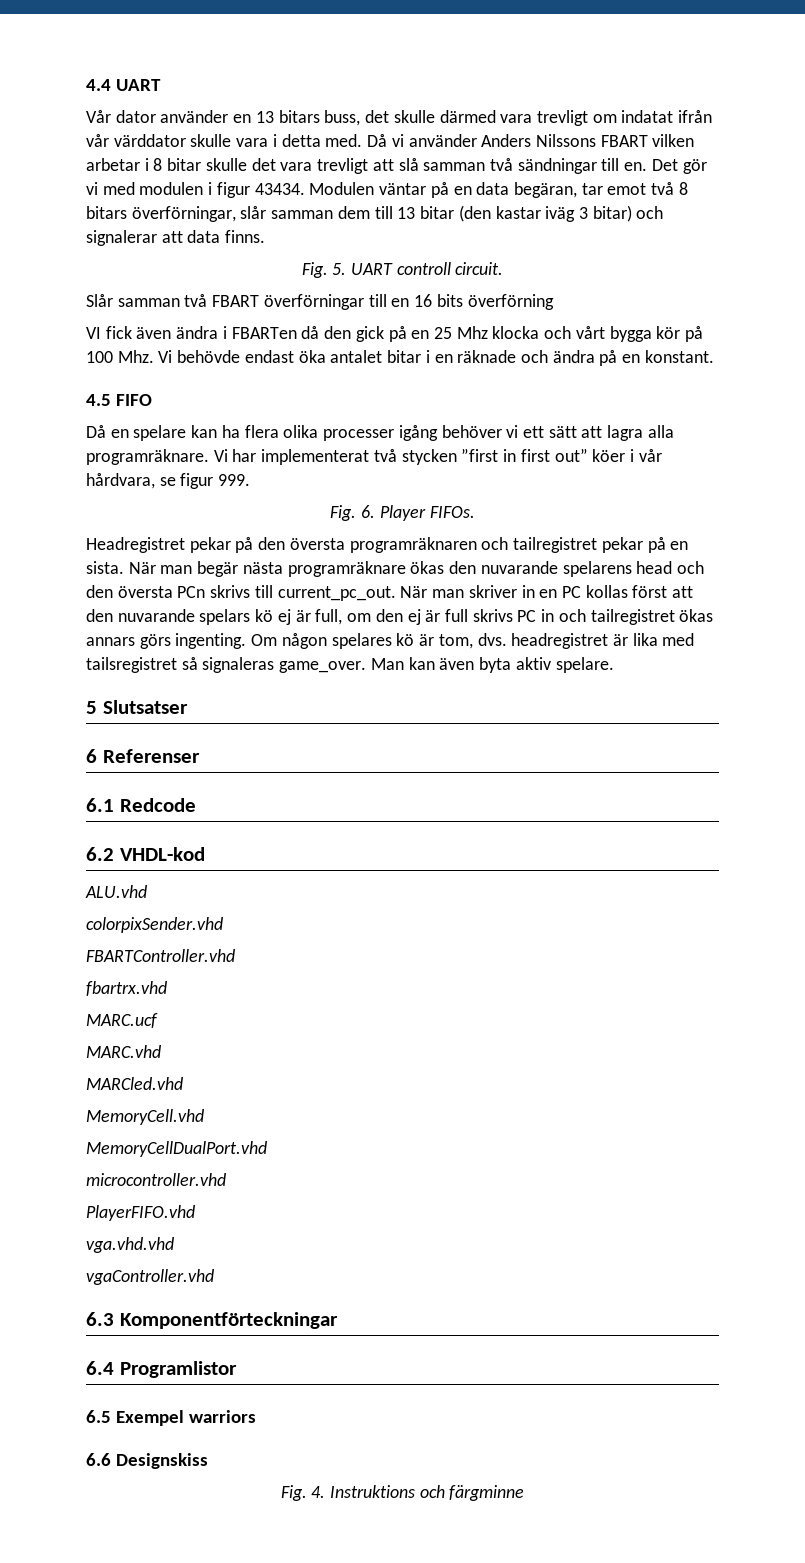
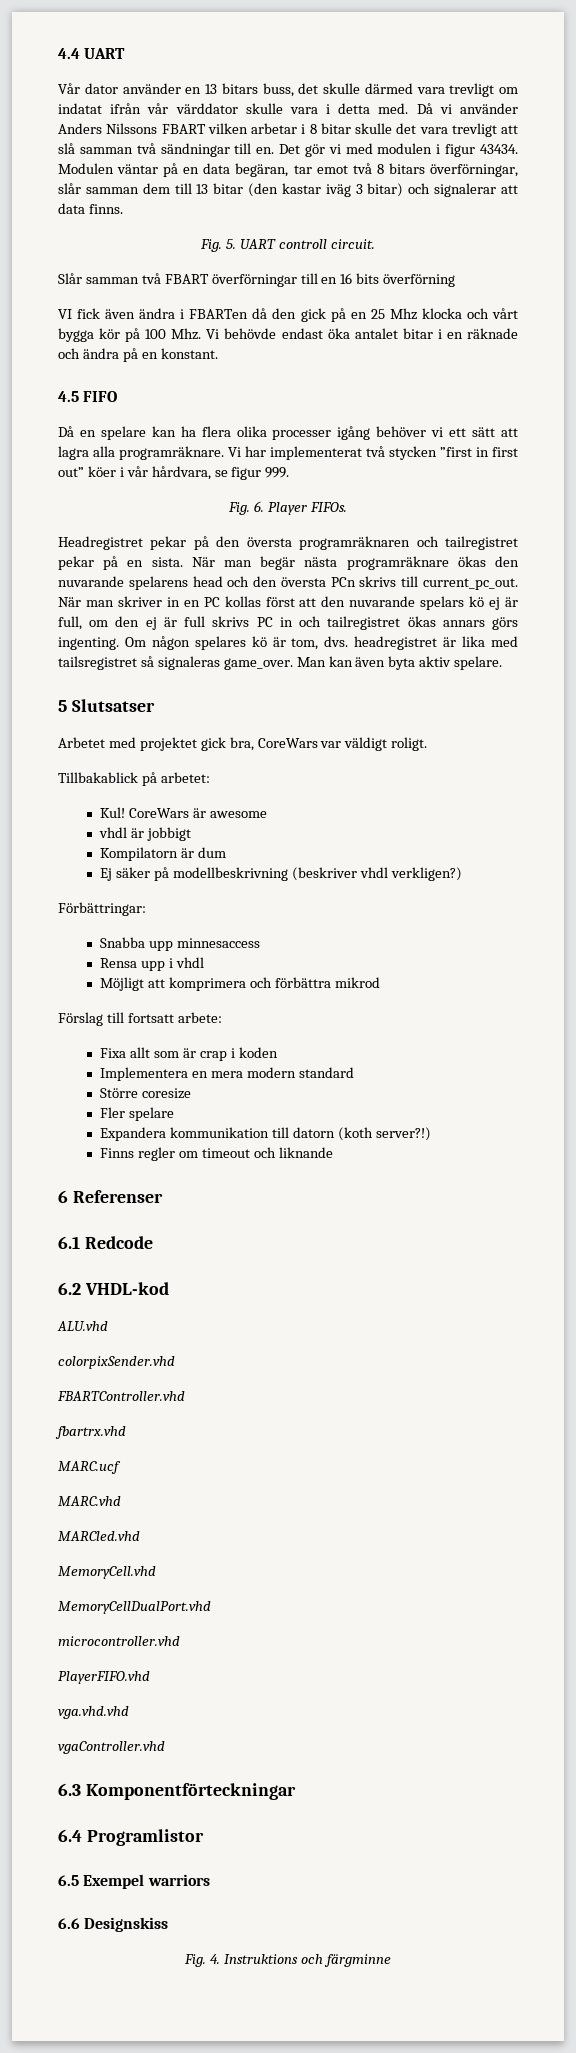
+ Arbetet med projektet gick bra, CoreWars var väldigt roligt.
+ Tillbakablick på arbetet:
+ Kul! CoreWars är awesome
+ vhdl är jobbigt
+ Kompilatorn är dum
+ Ej säker på modellbeskrivning (beskriver vhdl verkligen?)
+ Förbättringar:
+ Snabba upp minnesaccess
+ Rensa upp i vhdl
+ Möjligt att komprimera och förbättra mikrod
+ Förslag till fortsatt arbete:
+ Fixa allt som är crap i koden
+ Implementera en mera modern standard
+ Större coresize
+ Fler spelare
+ Expandera kommunikation till datorn (koth server?!)
+ Finns regler om timeout och liknande

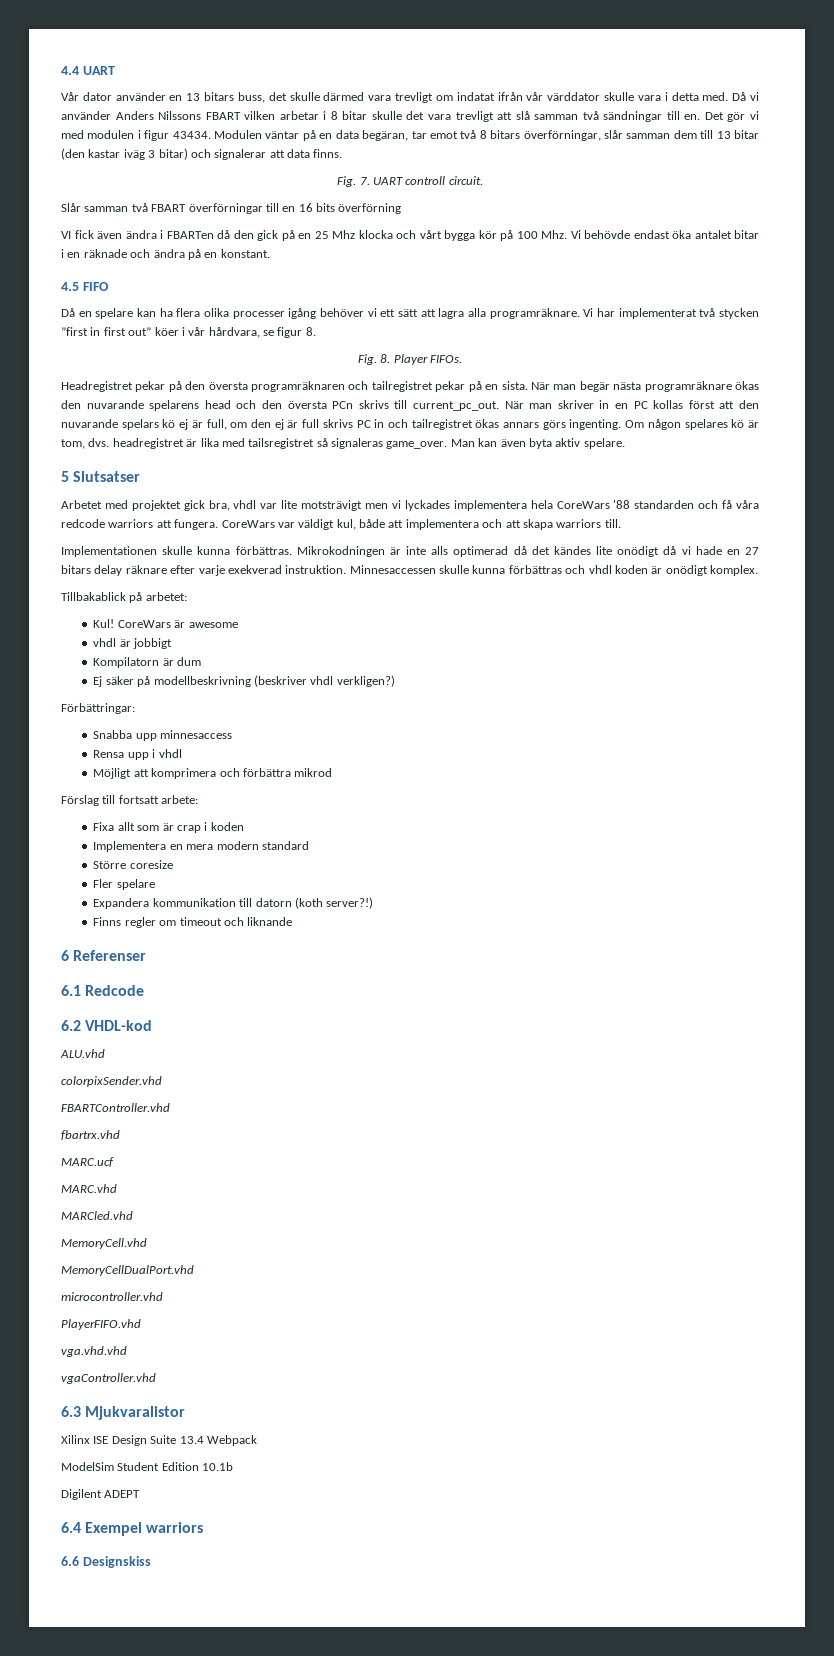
- Fig. 5. UART controll circuit.
+ Fig. 7. UART controll circuit.
- Vi har implementerat två stycken ”first in first out” köer i vår hårdvara, se figur 999.
- Fig. 6. Player FIFOs.
+ Vi har implementerat två stycken ”first in first out” köer i vår hårdvara, se figur 8.
+ Fig. 8. Player FIFOs.
- Arbetet med projektet gick bra, CoreWars var väldigt roligt.
+ Arbetet med projektet gick bra, vhdl var lite motsträvigt men vi lyckades implementera hela CoreWars '88 standarden och få våra redcode warriors att fungera. CoreWars var väldigt kul, både att implementera och att skapa warriors till.
+ Implementationen skulle kunna förbättras. Mikrokodningen är inte alls optimerad då det kändes lite onödigt då vi hade en 27 bitars delay räknare efter varje exekverad instruktion. Minnesaccessen skulle kunna förbättras och vhdl koden är onödigt komplex.
- 6.3 Komponentförteckningar
+ 6.3 Mjukvaralistor
+ Xilinx ISE Design Suite 13.4 Webpack
+ ModelSim Student Edition 10.1b
+ Digilent ADEPT
- 6.4 Programlistor
- 6.5 Exempel warriors
+ 6.4 Exempel warriors
- Fig. 4. Instruktions och färgminne

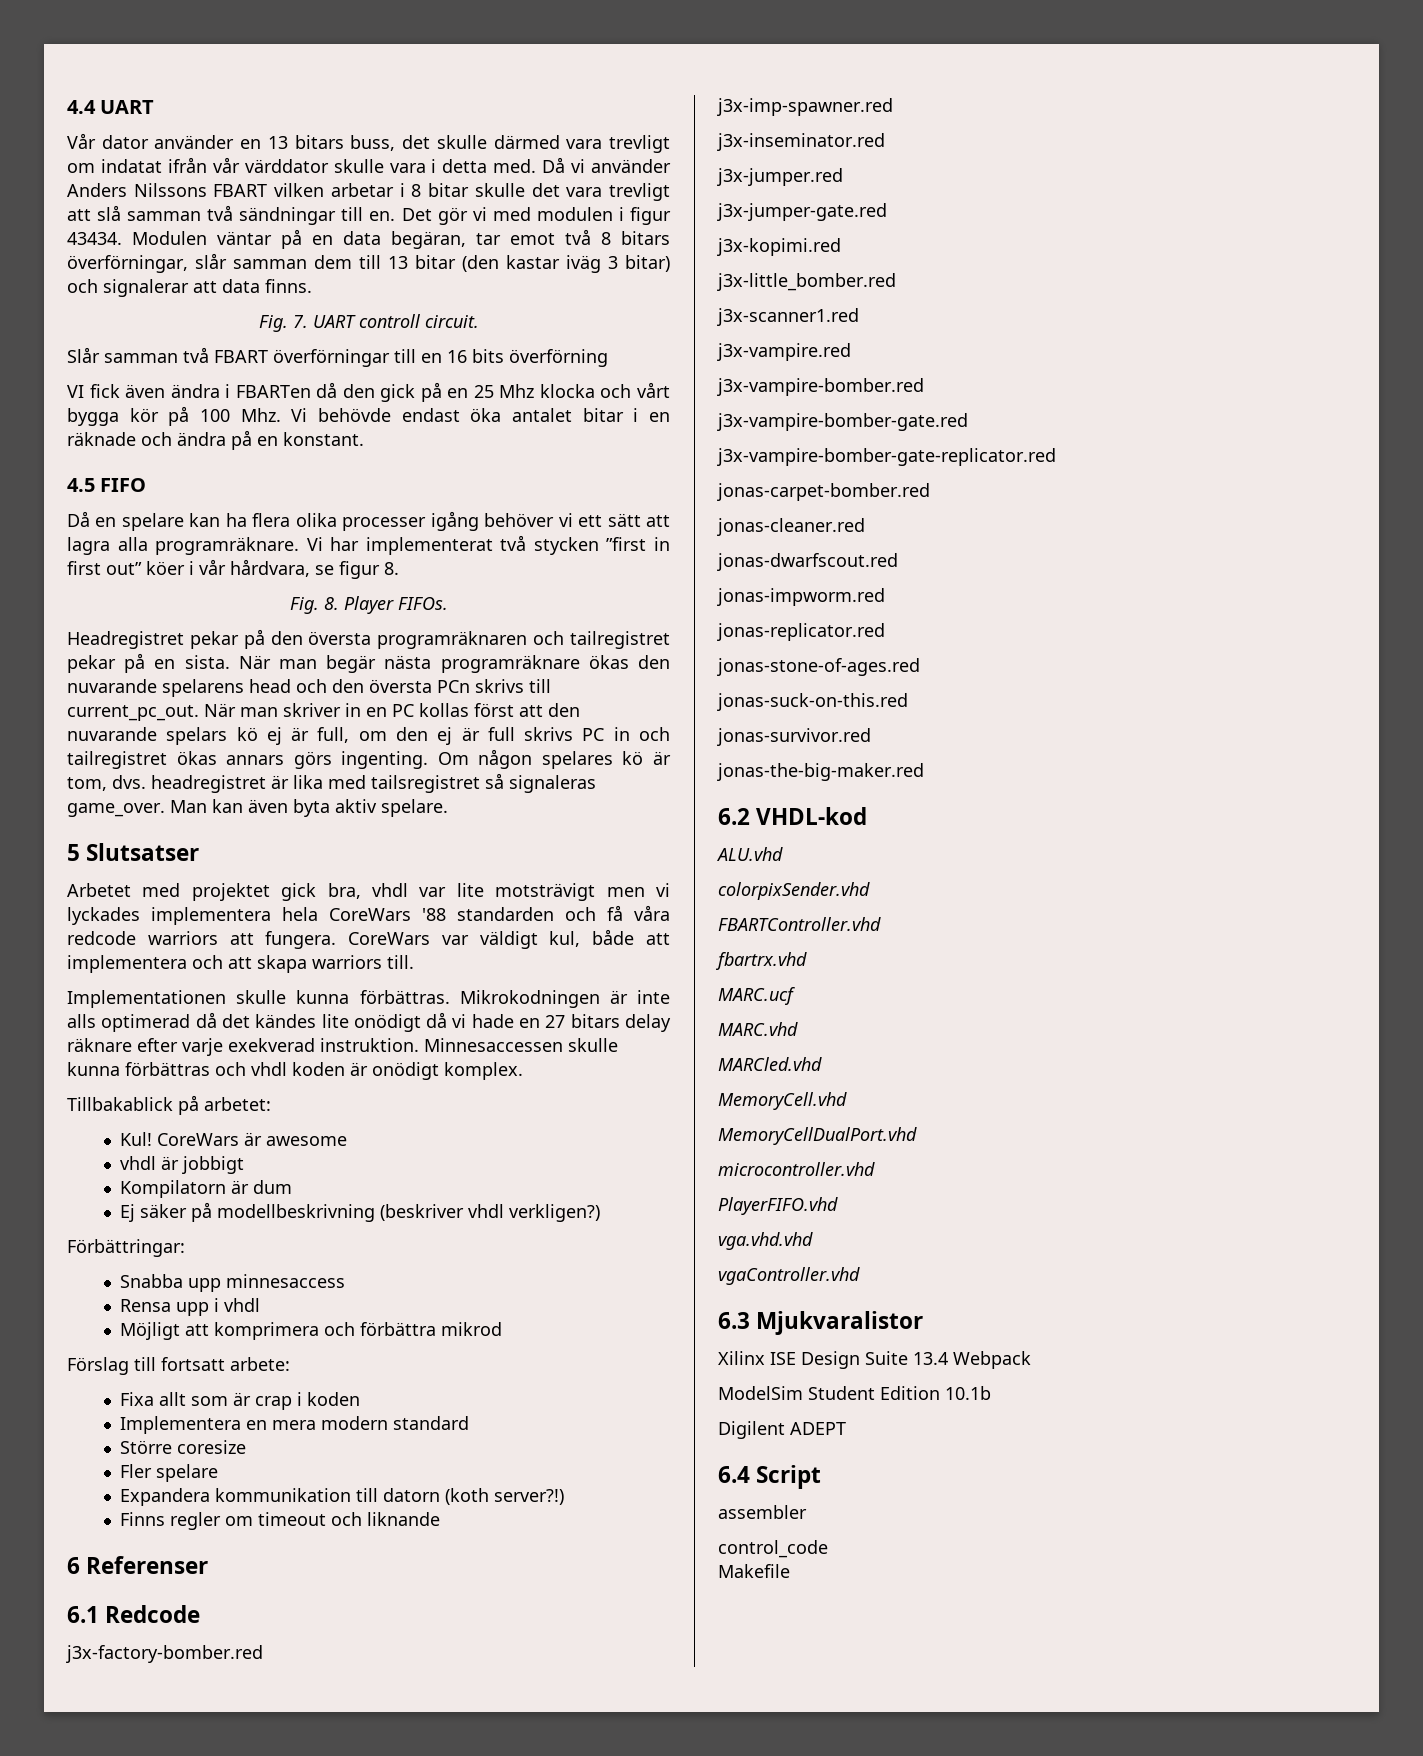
+ j3x-factory-bomber.red
+ j3x-imp-spawner.red
+ j3x-inseminator.red
+ j3x-jumper.red
+ j3x-jumper-gate.red
+ j3x-kopimi.red
+ j3x-little_bomber.red
+ j3x-scanner1.red
+ j3x-vampire.red
+ j3x-vampire-bomber.red
+ j3x-vampire-bomber-gate.red
+ j3x-vampire-bomber-gate-replicator.red
+ jonas-carpet-bomber.red
+ jonas-cleaner.red
+ jonas-dwarfscout.red
+ jonas-impworm.red
+ jonas-replicator.red
+ jonas-stone-of-ages.red
+ jonas-suck-on-this.red
+ jonas-survivor.red
+ jonas-the-big-maker.red
- 6.4 Exempel warriors
- 6.6 Designskiss
+ 6.4 Script
+ assembler
+ control_code
+ Makefile

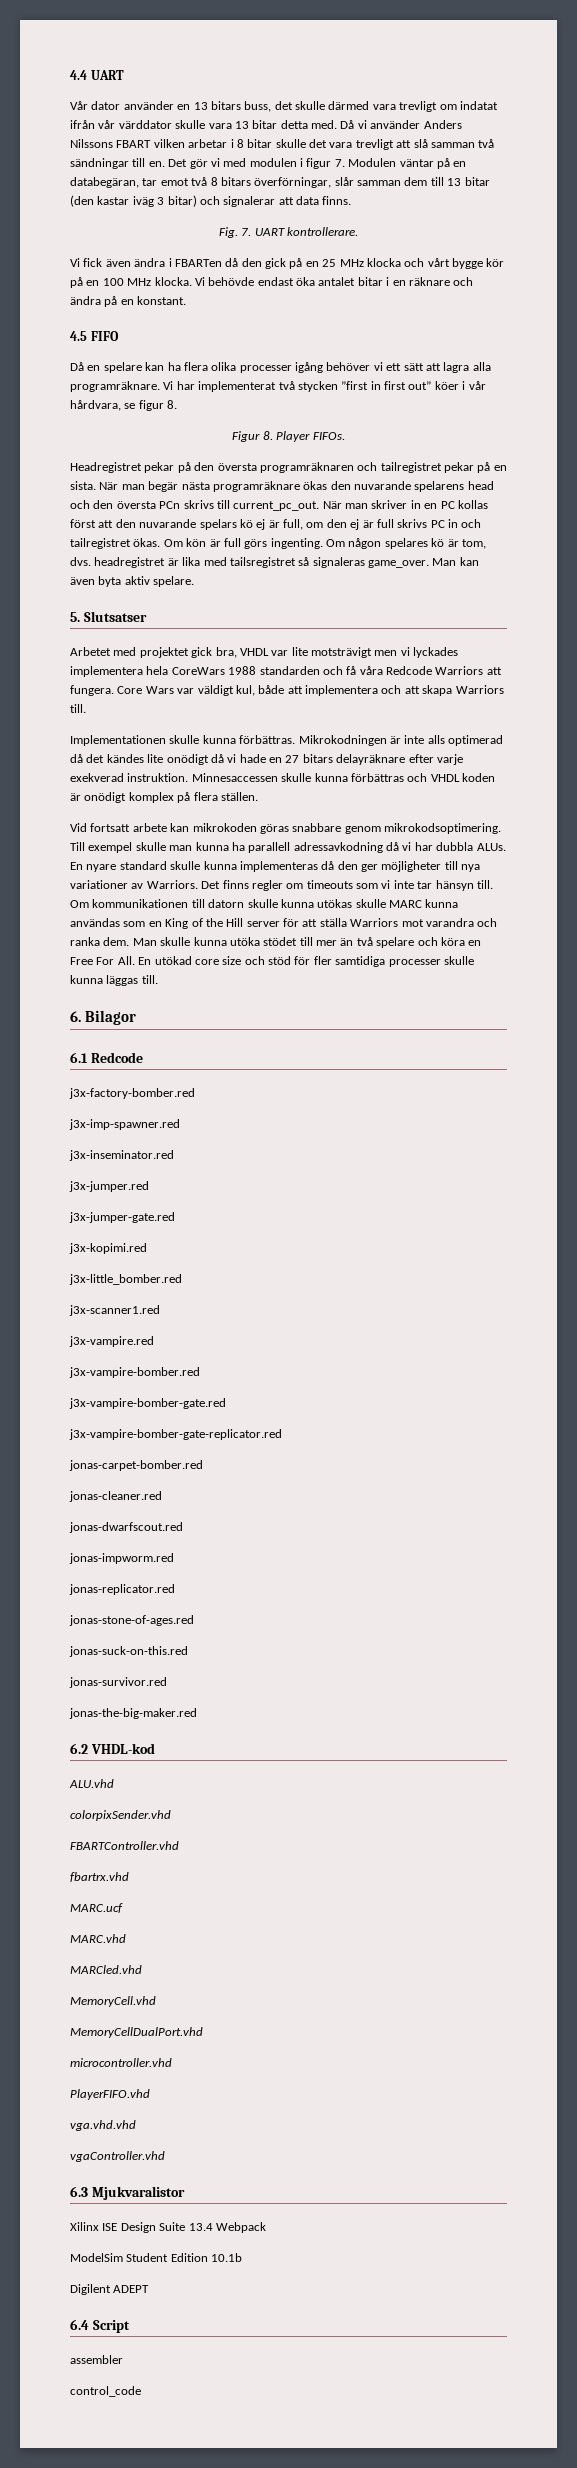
- Vår dator använder en 13 bitars buss, det skulle därmed vara trevligt om indatat ifrån vår värddator skulle vara i detta med.
+ Vår dator använder en 13 bitars buss, det skulle därmed vara trevligt om indatat ifrån vår värddator skulle vara 13 bitar detta med.
- Det gör vi med modulen i figur 43434. Modulen väntar på en data begäran, tar emot två 8 bitars överförningar, slår samman dem till 13 bitar (den kastar iväg 3 bitar) och signalerar att data finns.
+ Det gör vi med modulen i figur 7. Modulen väntar på en databegäran, tar emot två 8 bitars överförningar, slår samman dem till 13 bitar (den kastar iväg 3 bitar) och signalerar att data finns.
- Fig. 7. UART controll circuit.
- Slår samman två FBART överförningar till en 16 bits överförning
- VI fick även ändra i FBARTen då den gick på en 25 Mhz klocka och vårt bygga kör på 100 Mhz. Vi behövde endast öka antalet bitar i en räknade och ändra på en konstant.
+ Fig. 7. UART kontrollerare.
+ Vi fick även ändra i FBARTen då den gick på en 25 MHz klocka och vårt bygge kör på en 100 MHz klocka. Vi behövde endast öka antalet bitar i en räknare och ändra på en konstant.
- Fig. 8. Player FIFOs.
+ Figur 8. Player FIFOs.
- När man skriver in en PC kollas först att den nuvarande spelars kö ej är full, om den ej är full skrivs PC in och tailregistret ökas annars görs ingenting.
+ När man skriver in en PC kollas först att den nuvarande spelars kö ej är full, om den ej är full skrivs PC in och tailregistret ökas. Om kön är full görs ingenting.
- 5 Slutsatser
+ 5. Slutsatser
- Arbetet med projektet gick bra, vhdl var lite motsträvigt men vi lyckades implementera hela CoreWars '88 standarden och få våra redcode warriors att fungera. CoreWars var väldigt kul, både att implementera och att skapa warriors till.
+ Arbetet med projektet gick bra, VHDL var lite motsträvigt men vi lyckades implementera hela CoreWars 1988 standarden och få våra Redcode Warriors att fungera. Core Wars var väldigt kul, både att implementera och att skapa Warriors till.
- Mikrokodningen är inte alls optimerad då det kändes lite onödigt då vi hade en 27 bitars delay räknare efter varje exekverad instruktion.
+ Mikrokodningen är inte alls optimerad då det kändes lite onödigt då vi hade en 27 bitars delayräknare efter varje exekverad instruktion.
- Minnesaccessen skulle kunna förbättras och vhdl koden är onödigt komplex.
- Tillbakablick på arbetet:
- Kul! CoreWars är awesome
- vhdl är jobbigt
- Kompilatorn är dum
- Ej säker på modellbeskrivning (beskriver vhdl verkligen?)
- Förbättringar:
- Snabba upp minnesaccess
- Rensa upp i vhdl
- Möjligt att komprimera och förbättra mikrod
- Förslag till fortsatt arbete:
- Fixa allt som är crap i koden
- Implementera en mera modern standard
- Större coresize
- Fler spelare
- Expandera kommunikation till datorn (koth server?!)
- Finns regler om timeout och liknande
- 6 Referenser
+ Minnesaccessen skulle kunna förbättras och VHDL koden är onödigt komplex på flera ställen.
+ Vid fortsatt arbete kan mikrokoden göras snabbare genom mikrokodsoptimering. Till exempel skulle man kunna ha parallell adressavkodning då vi har dubbla ALUs. En nyare standard skulle kunna implementeras då den ger möjligheter till nya variationer av Warriors. Det finns regler om timeouts som vi inte tar hänsyn till. Om kommunikationen till datorn skulle kunna utökas skulle MARC kunna användas som en King of the Hill server för att ställa Warriors mot varandra och ranka dem. Man skulle kunna utöka stödet till mer än två spelare och köra en Free For All. En utökad core size och stöd för fler samtidiga processer skulle kunna läggas till.
+ 6. Bilagor
- Makefile

